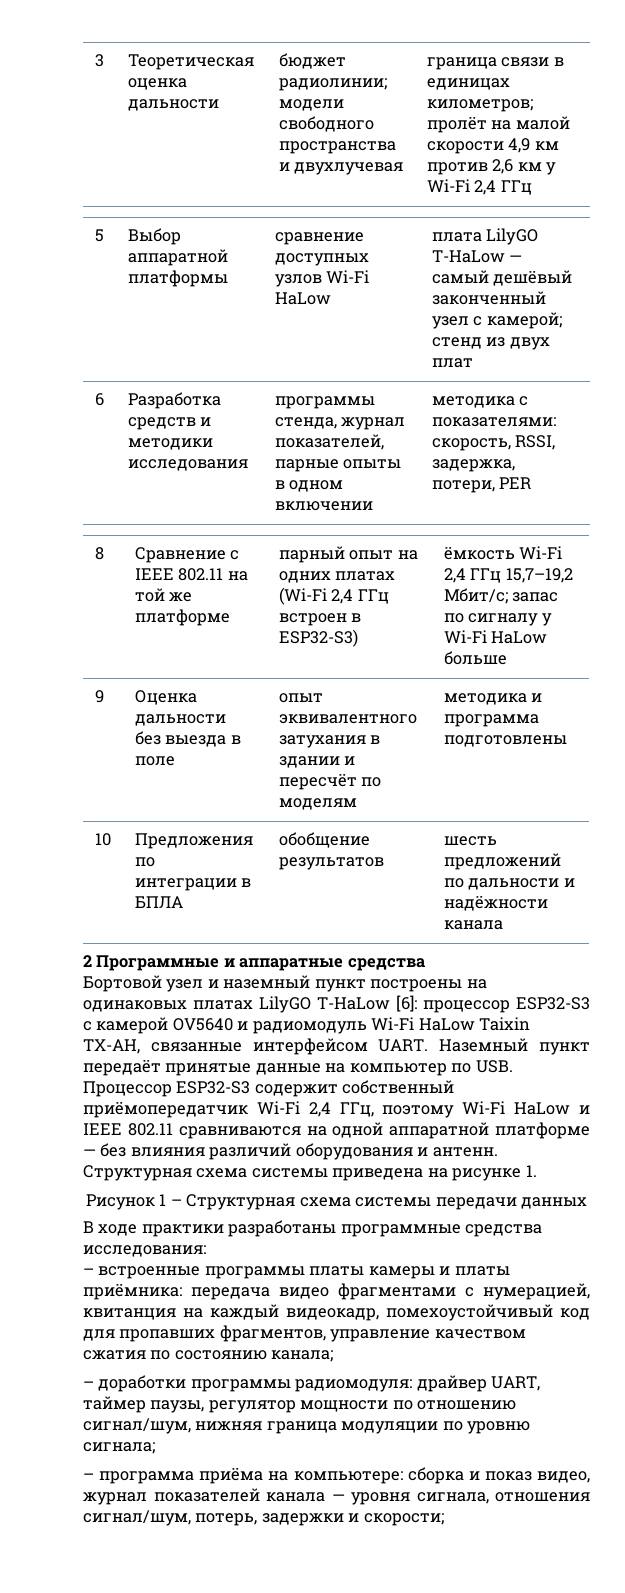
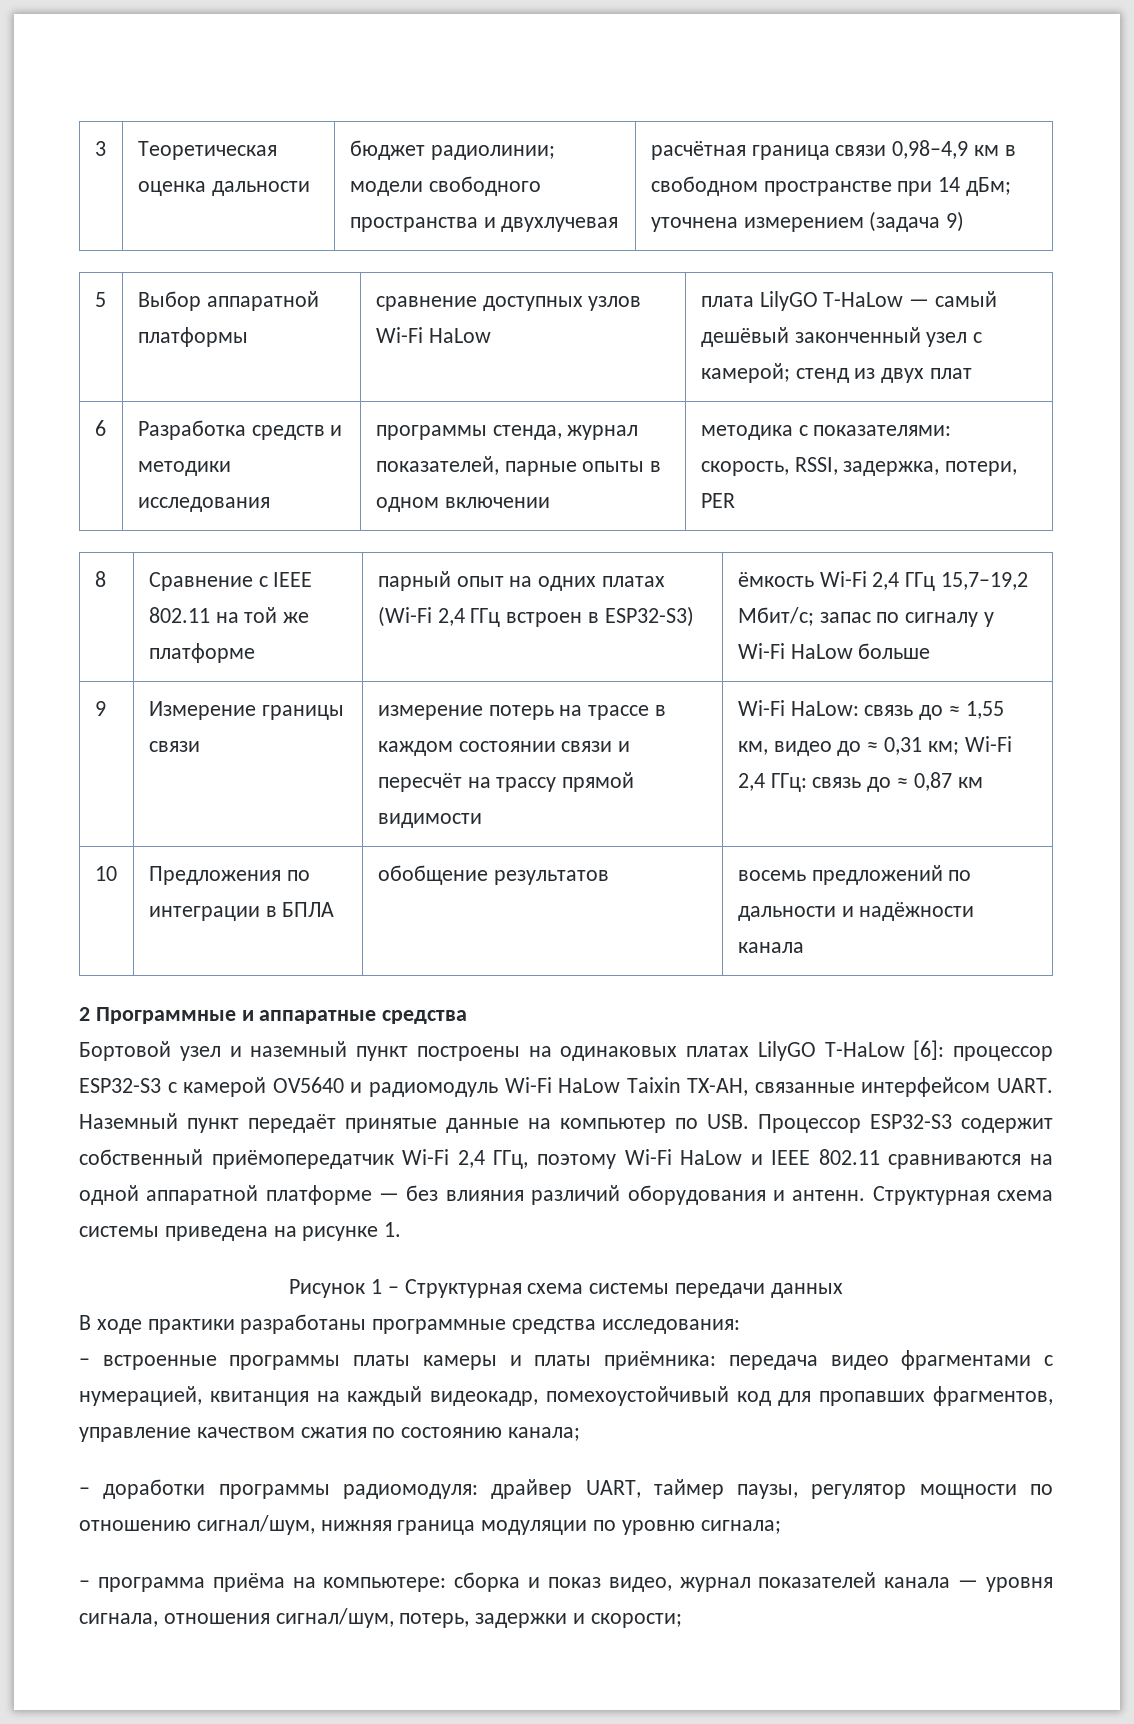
- 3 | Теоретическая оценка дальности | бюджет радиолинии; модели свободного пространства и двухлучевая | граница связи в единицах километров; пролёт на малой скорости 4,9 км против 2,6 км у Wi-Fi 2,4 ГГц
+ 3 | Теоретическая оценка дальности | бюджет радиолинии; модели свободного пространства и двухлучевая | расчётная граница связи 0,98–4,9 км в свободном пространстве при 14 дБм; уточнена измерением (задача 9)
- 9 | Оценка дальности без выезда в поле | опыт эквивалентного затухания в здании и пересчёт по моделям | методика и программа подготовлены
+ 9 | Измерение границы связи | измерение потерь на трассе в каждом состоянии связи и пересчёт на трассу прямой видимости | Wi-Fi HaLow: связь до ≈ 1,55 км, видео до ≈ 0,31 км; Wi-Fi 2,4 ГГц: связь до ≈ 0,87 км
- 10 | Предложения по интеграции в БПЛА | обобщение результатов | шесть предложений по дальности и надёжности канала
+ 10 | Предложения по интеграции в БПЛА | обобщение результатов | восемь предложений по дальности и надёжности канала

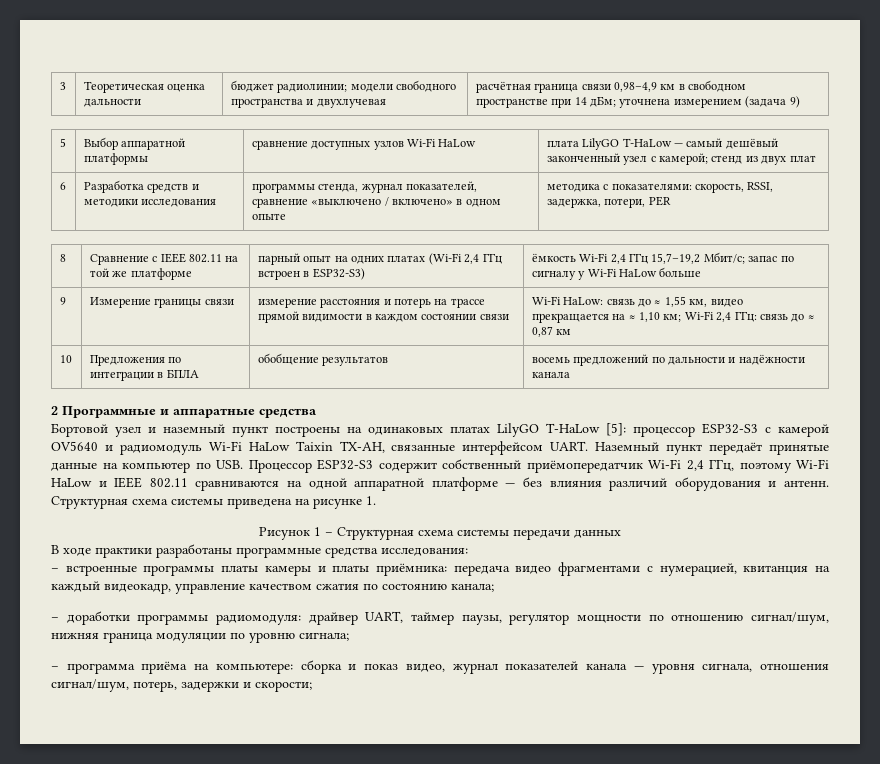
- 6 | Разработка средств и методики исследования | программы стенда, журнал показателей, парные опыты в одном включении | методика с показателями: скорость, RSSI, задержка, потери, PER
+ 6 | Разработка средств и методики исследования | программы стенда, журнал показателей, сравнение «выключено / включено» в одном опыте | методика с показателями: скорость, RSSI, задержка, потери, PER
- 9 | Измерение границы связи | измерение потерь на трассе в каждом состоянии связи и пересчёт на трассу прямой видимости | Wi-Fi HaLow: связь до ≈ 1,55 км, видео до ≈ 0,31 км; Wi-Fi 2,4 ГГц: связь до ≈ 0,87 км
+ 9 | Измерение границы связи | измерение расстояния и потерь на трассе прямой видимости в каждом состоянии связи | Wi-Fi HaLow: связь до ≈ 1,55 км, видео прекращается на ≈ 1,10 км; Wi-Fi 2,4 ГГц: связь до ≈ 0,87 км
- Бортовой узел и наземный пункт построены на одинаковых платах LilyGO T-HaLow [6]: процессор ESP32-S3 с камерой OV5640 и радиомодуль Wi-Fi HaLow Taixin TX-AH, связанные интерфейсом UART.
+ Бортовой узел и наземный пункт построены на одинаковых платах LilyGO T-HaLow [5]: процессор ESP32-S3 с камерой OV5640 и радиомодуль Wi-Fi HaLow Taixin TX-AH, связанные интерфейсом UART.
- – встроенные программы платы камеры и платы приёмника: передача видео фрагментами с нумерацией, квитанция на каждый видеокадр, помехоустойчивый код для пропавших фрагментов, управление качеством сжатия по состоянию канала;
+ – встроенные программы платы камеры и платы приёмника: передача видео фрагментами с нумерацией, квитанция на каждый видеокадр, управление качеством сжатия по состоянию канала;

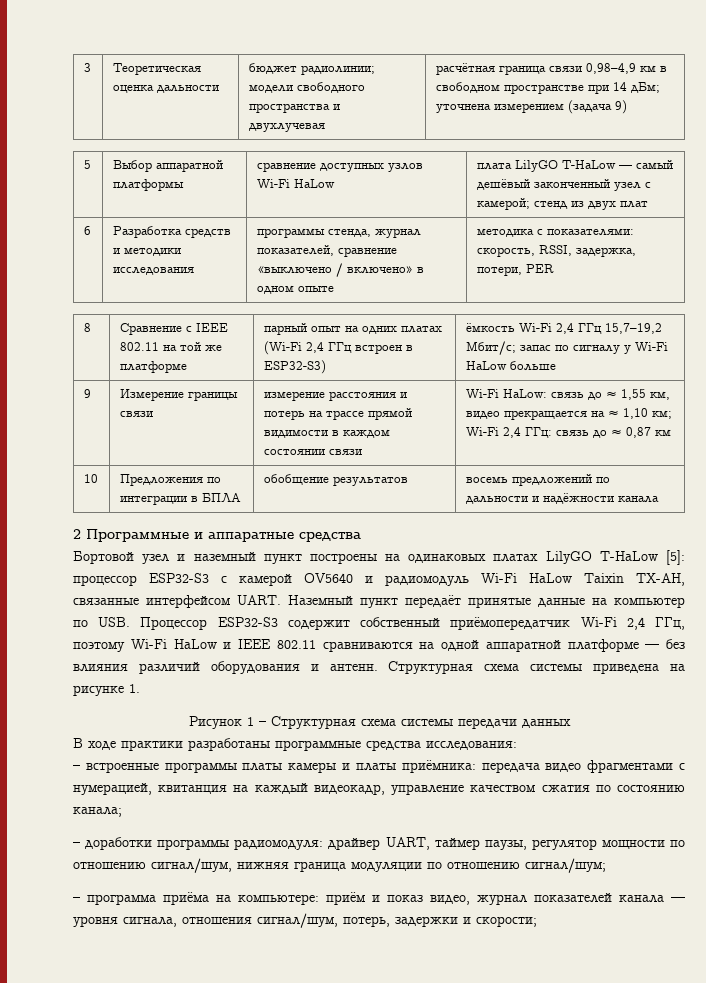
- – доработки программы радиомодуля: драйвер UART, таймер паузы, регулятор мощности по отношению сигнал/шум, нижняя граница модуляции по уровню сигнала;
+ – доработки программы радиомодуля: драйвер UART, таймер паузы, регулятор мощности по отношению сигнал/шум, нижняя граница модуляции по отношению сигнал/шум;
- – программа приёма на компьютере: сборка и показ видео, журнал показателей канала — уровня сигнала, отношения сигнал/шум, потерь, задержки и скорости;
+ – программа приёма на компьютере: приём и показ видео, журнал показателей канала — уровня сигнала, отношения сигнал/шум, потерь, задержки и скорости;

